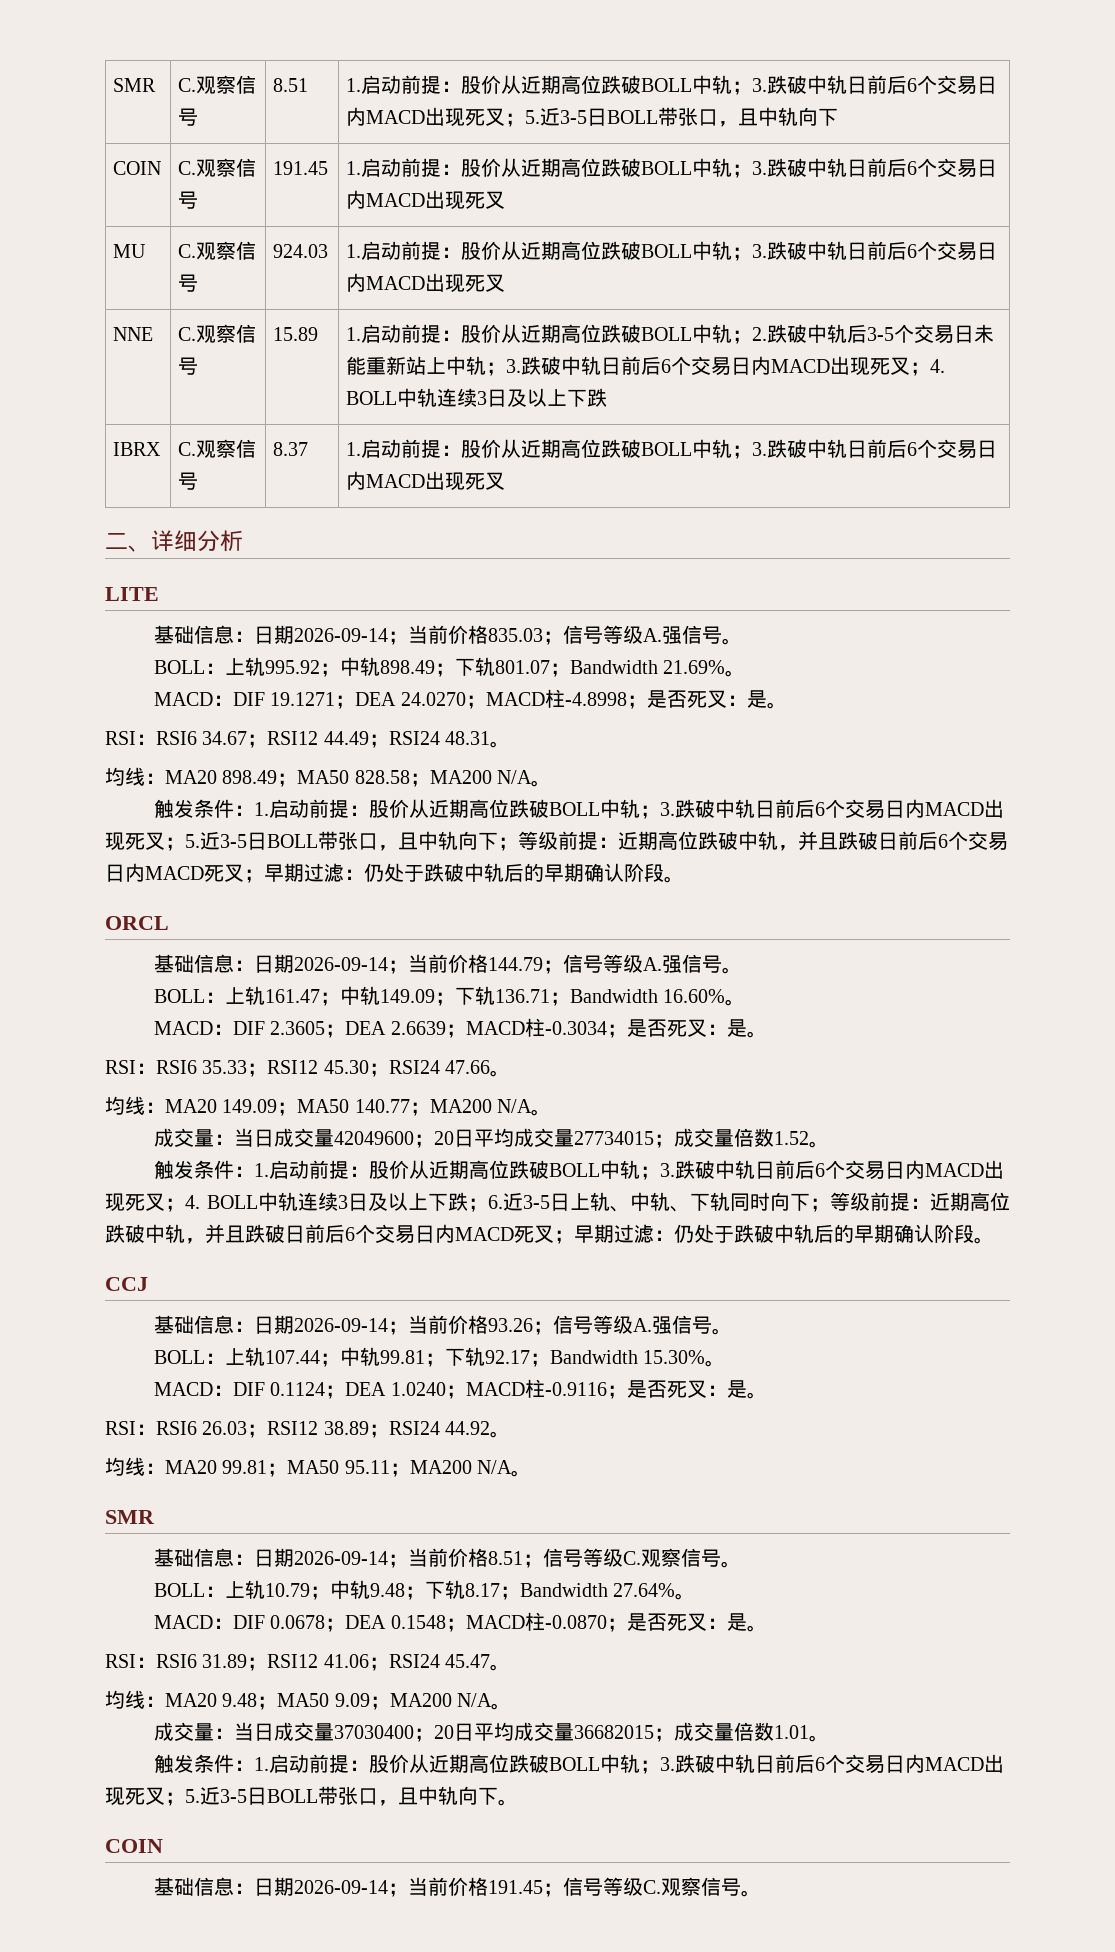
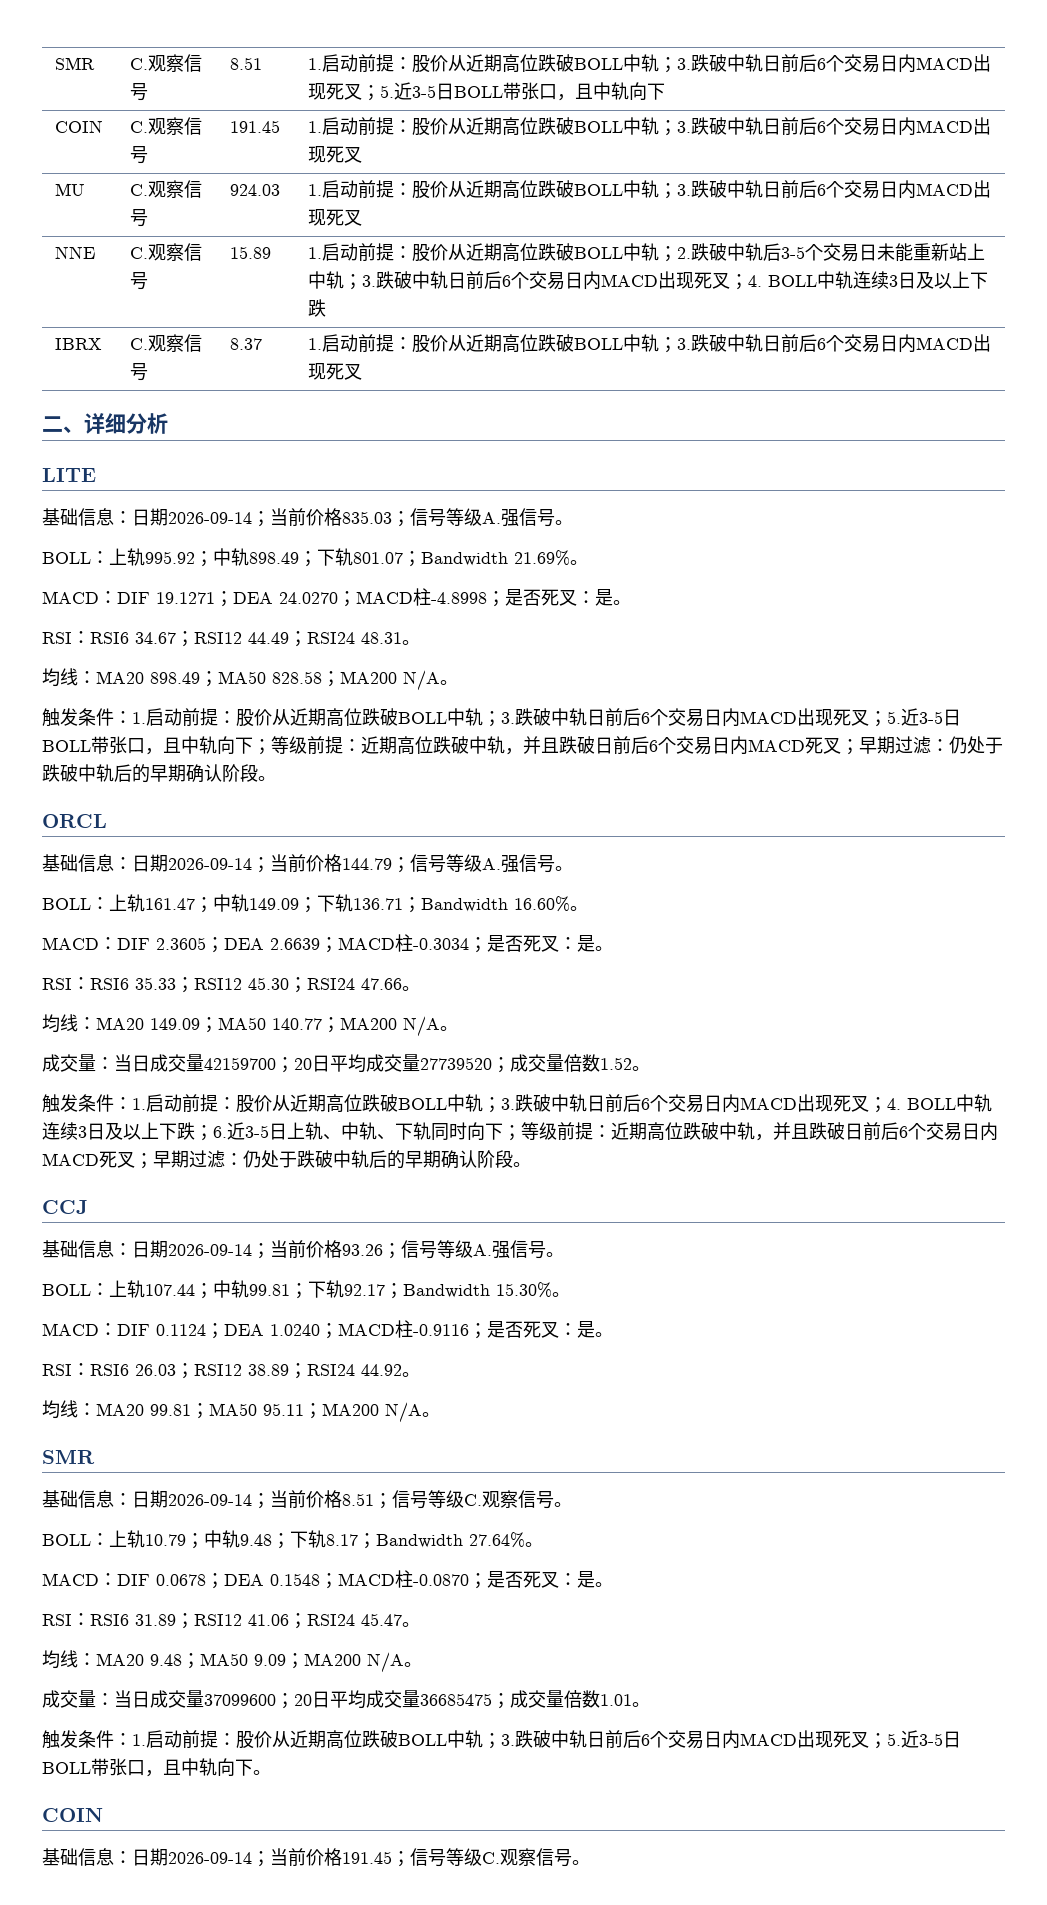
- 成交量：当日成交量42049600；20日平均成交量27734015；成交量倍数1.52。
+ 成交量：当日成交量42159700；20日平均成交量27739520；成交量倍数1.52。
- 成交量：当日成交量37030400；20日平均成交量36682015；成交量倍数1.01。
+ 成交量：当日成交量37099600；20日平均成交量36685475；成交量倍数1.01。

